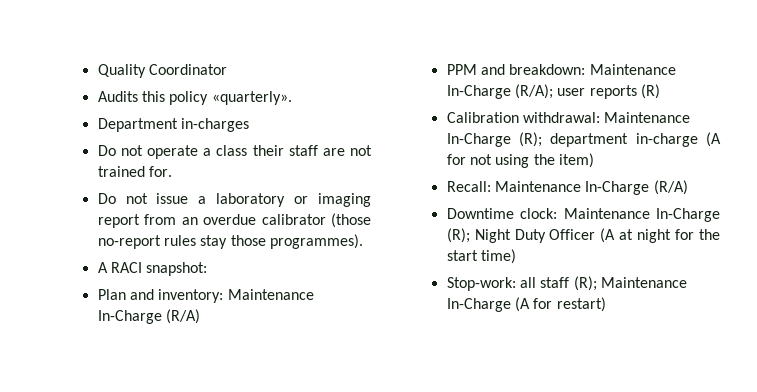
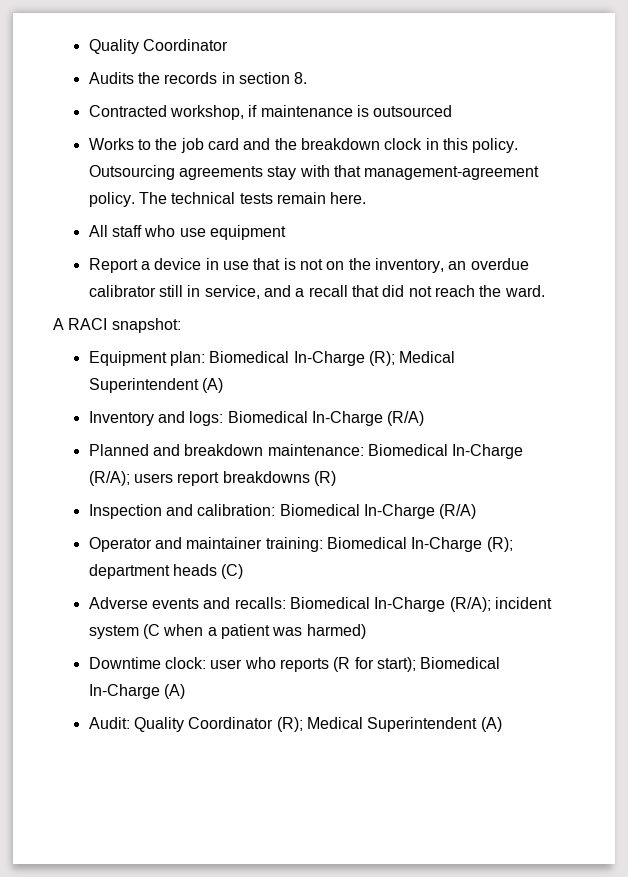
- Audits this policy «quarterly».
- Department in-charges
- Do not operate a class their staff are not trained for.
- Do not issue a laboratory or imaging report from an overdue calibrator (those no-report rules stay those programmes).
+ Audits the records in section 8.
+ Contracted workshop, if maintenance is outsourced
+ Works to the job card and the breakdown clock in this policy. Outsourcing agreements stay with that management-agreement policy. The technical tests remain here.
+ All staff who use equipment
+ Report a device in use that is not on the inventory, an overdue calibrator still in service, and a recall that did not reach the ward.
  A RACI snapshot:
- Plan and inventory: Maintenance In-Charge (R/A)
- PPM and breakdown: Maintenance In-Charge (R/A); user reports (R)
- Calibration withdrawal: Maintenance In-Charge (R); department in-charge (A for not using the item)
- Recall: Maintenance In-Charge (R/A)
- Downtime clock: Maintenance In-Charge (R); Night Duty Officer (A at night for the start time)
- Stop-work: all staff (R); Maintenance In-Charge (A for restart)
+ Equipment plan: Biomedical In-Charge (R); Medical Superintendent (A)
+ Inventory and logs: Biomedical In-Charge (R/A)
+ Planned and breakdown maintenance: Biomedical In-Charge (R/A); users report breakdowns (R)
+ Inspection and calibration: Biomedical In-Charge (R/A)
+ Operator and maintainer training: Biomedical In-Charge (R); department heads (C)
+ Adverse events and recalls: Biomedical In-Charge (R/A); incident system (C when a patient was harmed)
+ Downtime clock: user who reports (R for start); Biomedical In-Charge (A)
+ Audit: Quality Coordinator (R); Medical Superintendent (A)

